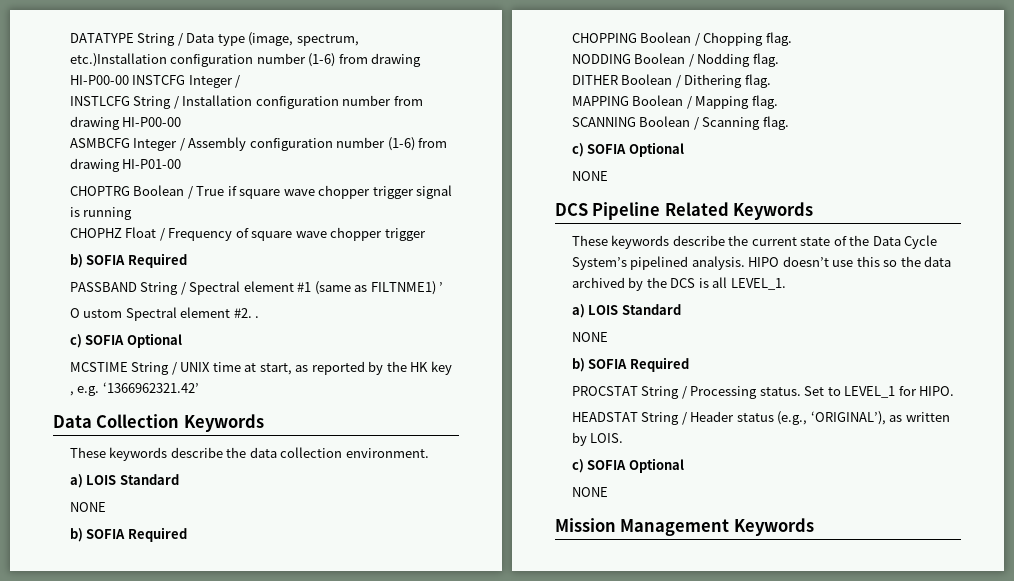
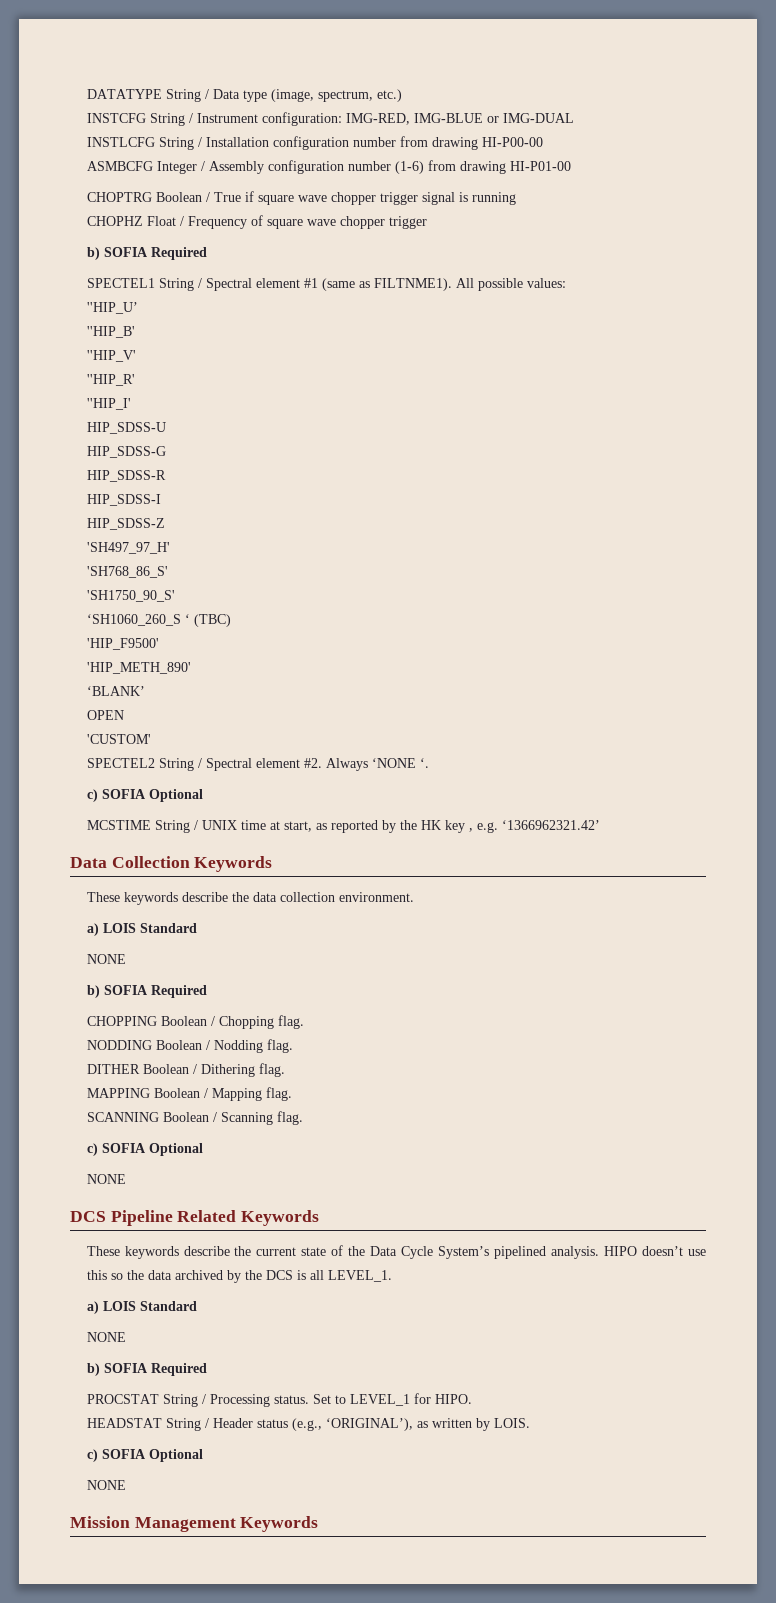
- DATATYPE String / Data type (image, spectrum, etc.)Installation configuration number (1-6) from drawing HI-P00-00 INSTCFG Integer /
+ DATATYPE String / Data type (image, spectrum, etc.)
+ INSTCFG String / Instrument configuration: IMG-RED, IMG-BLUE or IMG-DUAL
- PASSBAND String / Spectral element #1 (same as FILTNME1) ’
- O ustom Spectral element #2. .
+ SPECTEL1 String / Spectral element #1 (same as FILTNME1). All possible values:
+ ''HIP_U’
+ ''HIP_B'
+ ''HIP_V'
+ ''HIP_R'
+ ''HIP_I'
+ HIP_SDSS-U
+ HIP_SDSS-G
+ HIP_SDSS-R
+ HIP_SDSS-I
+ HIP_SDSS-Z
+ 'SH497_97_H'
+ 'SH768_86_S'
+ 'SH1750_90_S'
+ ‘SH1060_260_S ‘ (TBC)
+ 'HIP_F9500'
+ 'HIP_METH_890'
+ ‘BLANK’
+ OPEN
+ 'CUSTOM'
+ SPECTEL2 String / Spectral element #2. Always ‘NONE ‘.

